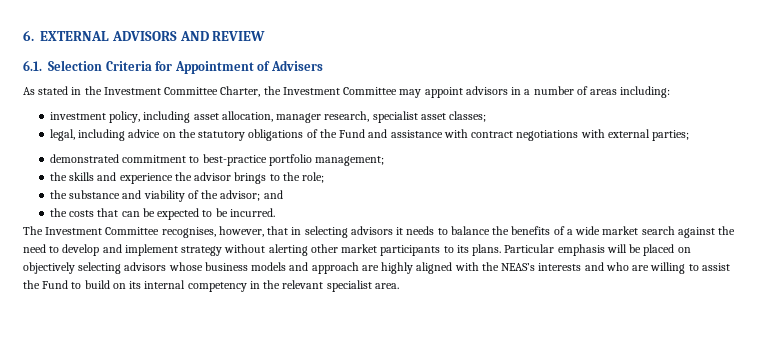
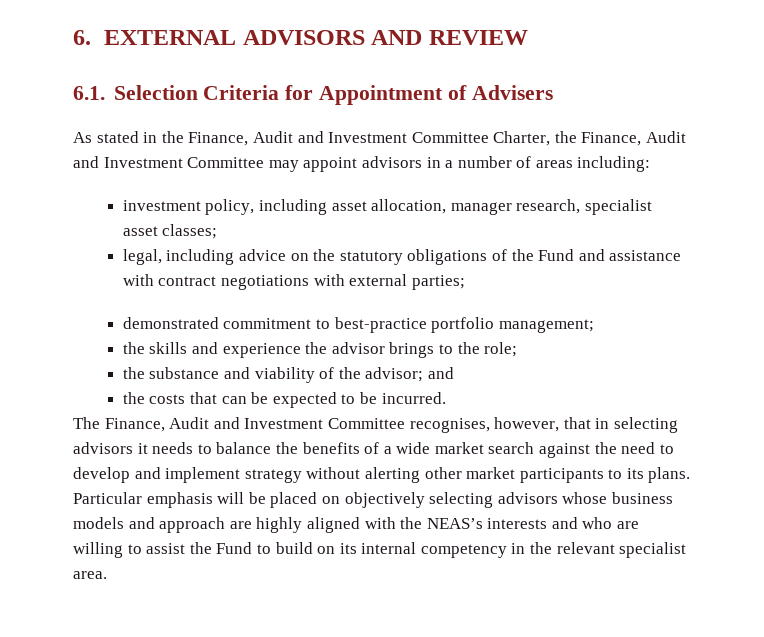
- As stated in the Investment Committee Charter, the Investment Committee may appoint advisors in a number of areas including:
+ As stated in the Finance, Audit and Investment Committee Charter, the Finance, Audit and Investment Committee may appoint advisors in a number of areas including:
- The Investment Committee recognises, however, that in selecting advisors it needs to balance the benefits of a wide market search against the need to develop and implement strategy without alerting other market participants to its plans.
+ The Finance, Audit and Investment Committee recognises, however, that in selecting advisors it needs to balance the benefits of a wide market search against the need to develop and implement strategy without alerting other market participants to its plans.

